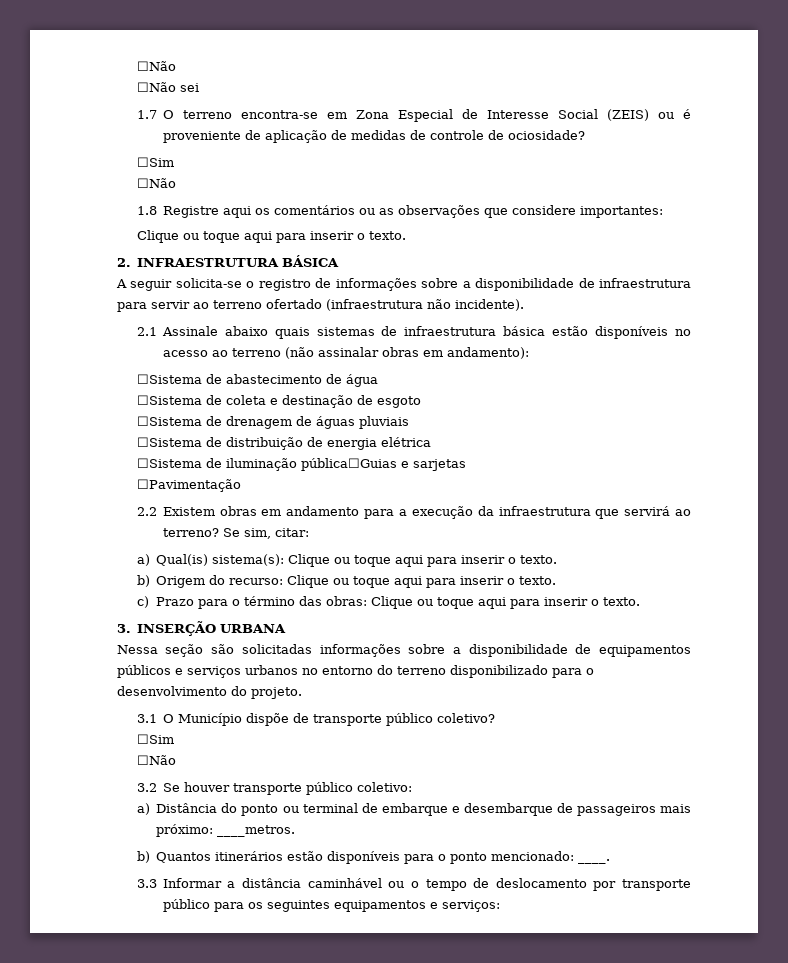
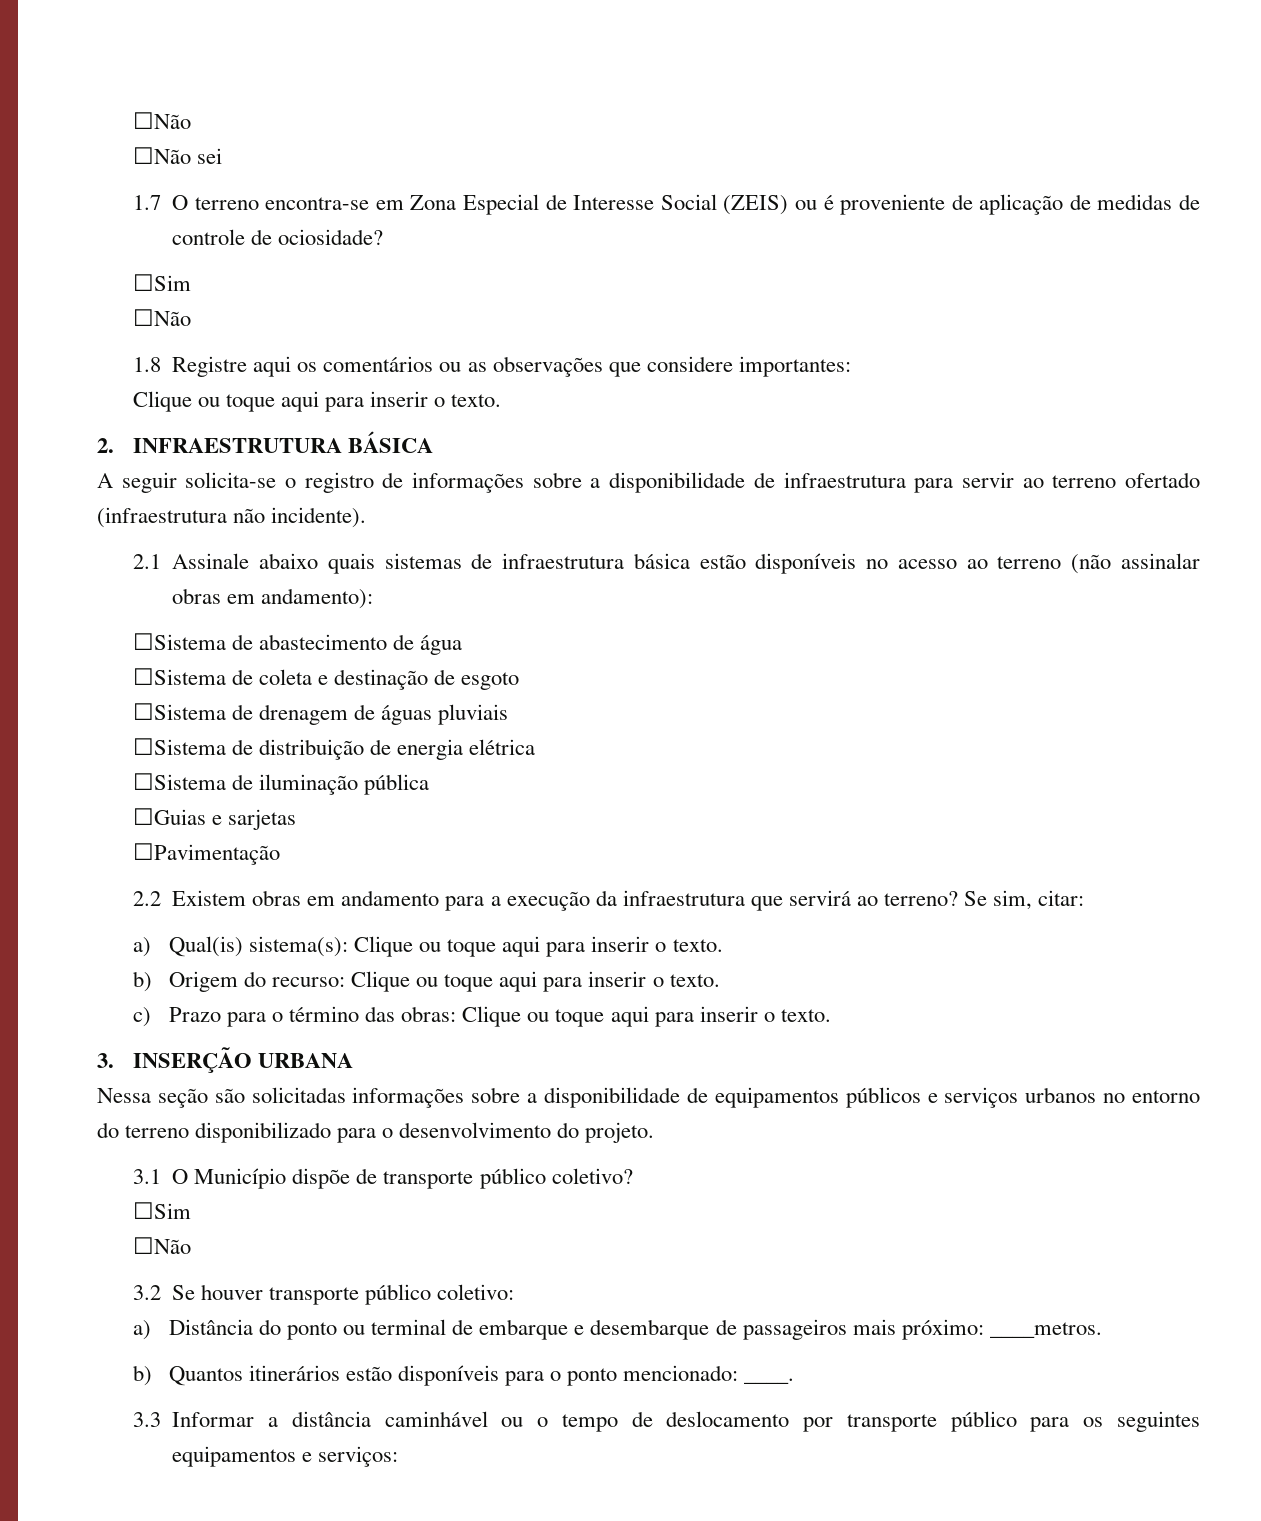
- ☐Sistema de iluminação pública☐Guias e sarjetas
+ ☐Sistema de iluminação pública
+ ☐Guias e sarjetas

